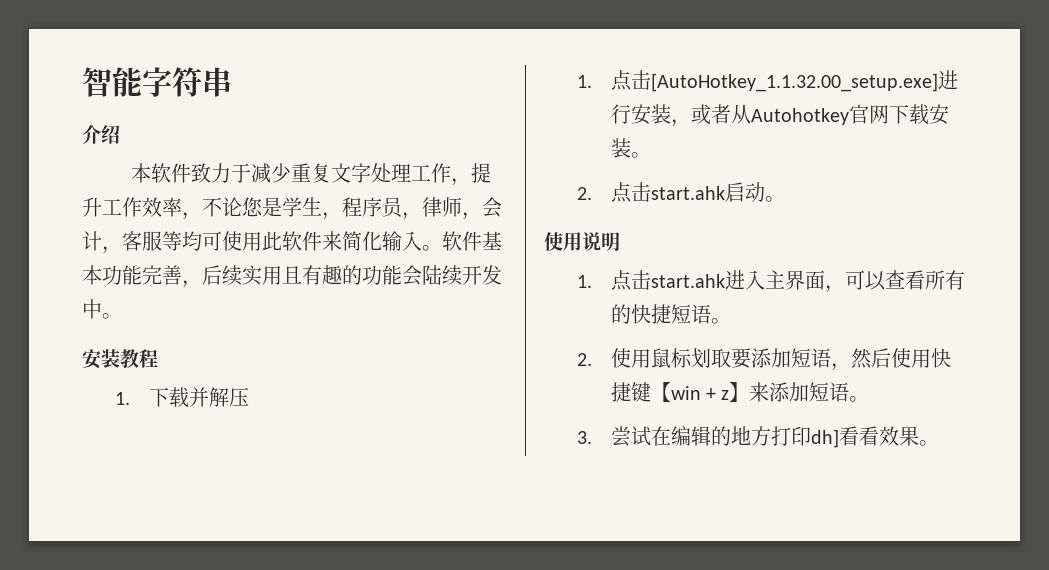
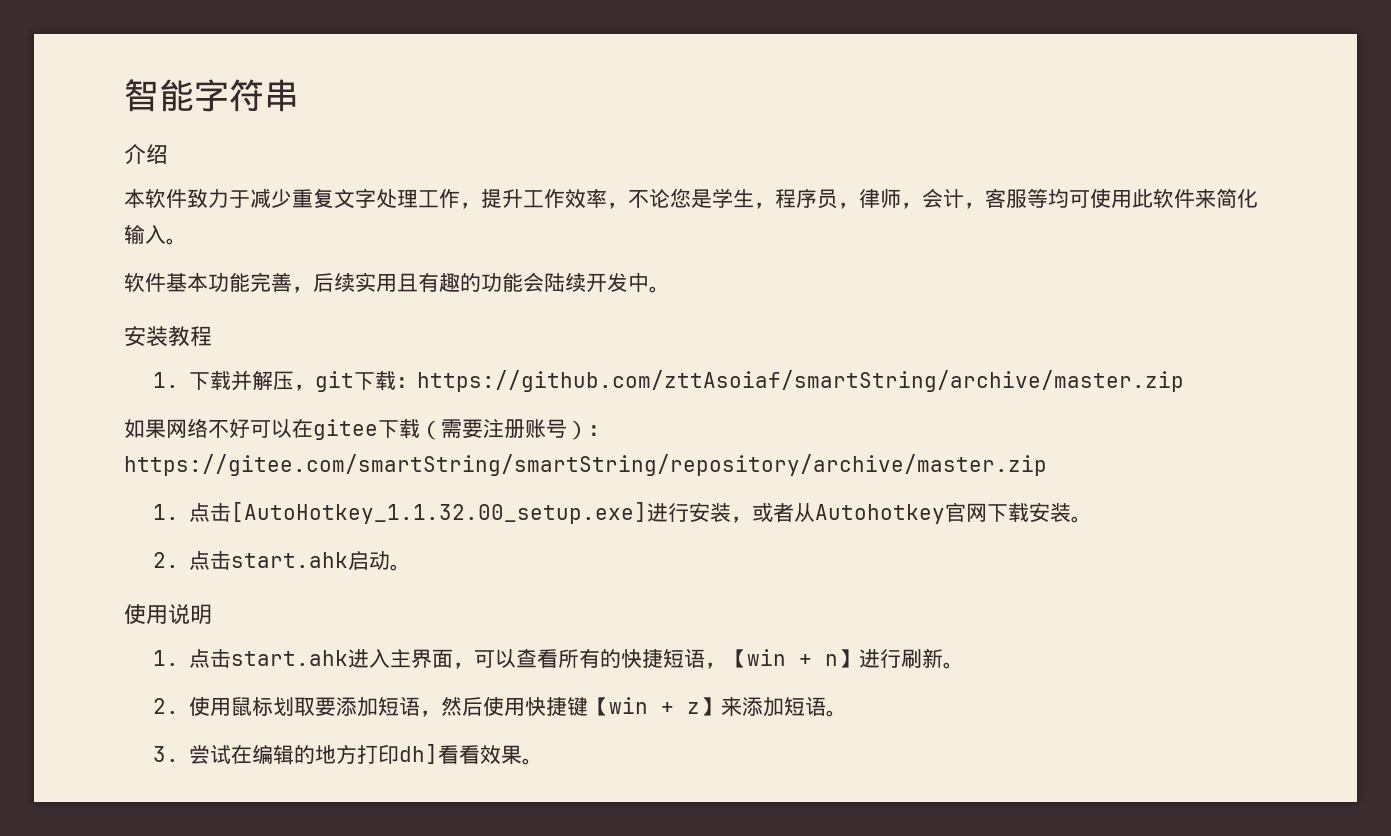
- 本软件致力于减少重复文字处理工作，提升工作效率，不论您是学生，程序员，律师，会计，客服等均可使用此软件来简化输入。软件基本功能完善，后续实用且有趣的功能会陆续开发中。
+ 本软件致力于减少重复文字处理工作，提升工作效率，不论您是学生，程序员，律师，会计，客服等均可使用此软件来简化输入。
+ 软件基本功能完善，后续实用且有趣的功能会陆续开发中。
- 1.下载并解压
+ 1.下载并解压，git下载：https://github.com/zttAsoiaf/smartString/archive/master.zip
+ 如果网络不好可以在gitee下载（需要注册账号）：https://gitee.com/smartString/smartString/repository/archive/master.zip
- 1.点击start.ahk进入主界面，可以查看所有的快捷短语。
+ 1.点击start.ahk进入主界面，可以查看所有的快捷短语，【win + n】进行刷新。

